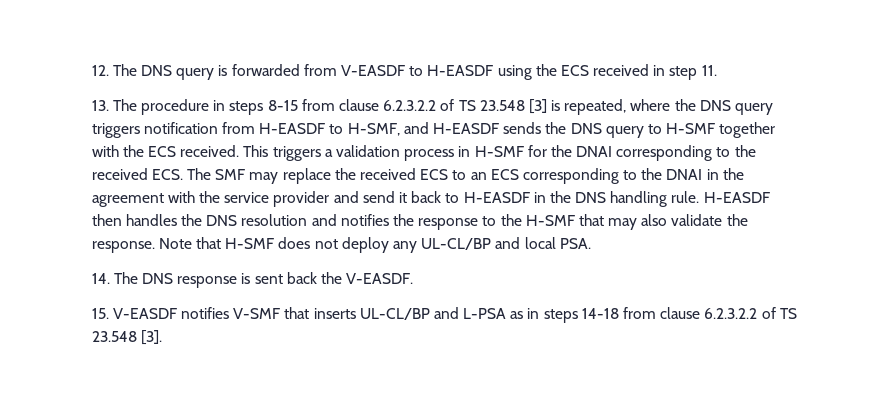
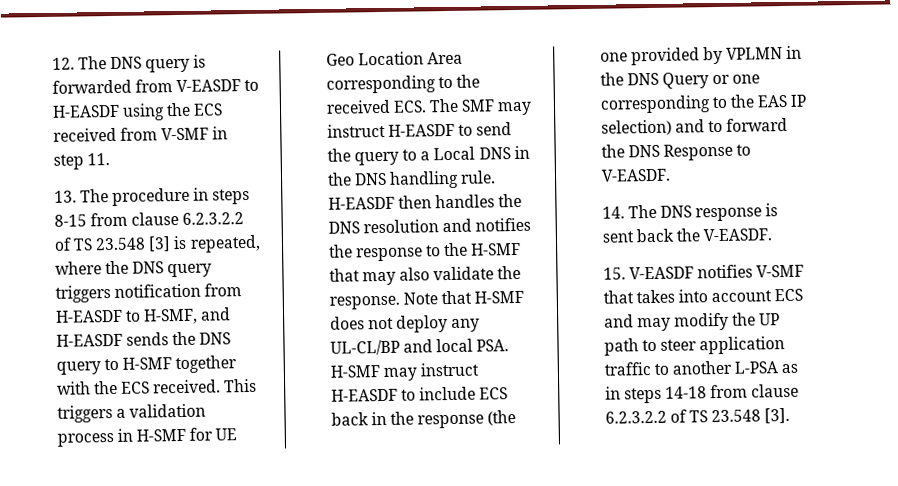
- 12. The DNS query is forwarded from V-EASDF to H-EASDF using the ECS received in step 11.
+ 12. The DNS query is forwarded from V-EASDF to H-EASDF using the ECS received from V-SMF in step 11.
- This triggers a validation process in H-SMF for the DNAI corresponding to the received ECS. The SMF may replace the received ECS to an ECS corresponding to the DNAI in the agreement with the service provider and send it back to H-EASDF in the DNS handling rule.
+ This triggers a validation process in H-SMF for UE Geo Location Area corresponding to the received ECS. The SMF may instruct H-EASDF to send the query to a Local DNS in the DNS handling rule.
- Note that H-SMF does not deploy any UL-CL/BP and local PSA.
+ Note that H-SMF does not deploy any UL-CL/BP and local PSA. H-SMF may instruct H-EASDF to include ECS back in the response (the one provided by VPLMN in the DNS Query or one corresponding to the EAS IP selection) and to forward the DNS Response to V-EASDF.
- 15. V-EASDF notifies V-SMF that inserts UL-CL/BP and L-PSA as in steps 14-18 from clause 6.2.3.2.2 of TS 23.548 [3].
+ 15. V-EASDF notifies V-SMF that takes into account ECS and may modify the UP path to steer application traffic to another L-PSA as in steps 14-18 from clause 6.2.3.2.2 of TS 23.548 [3].

